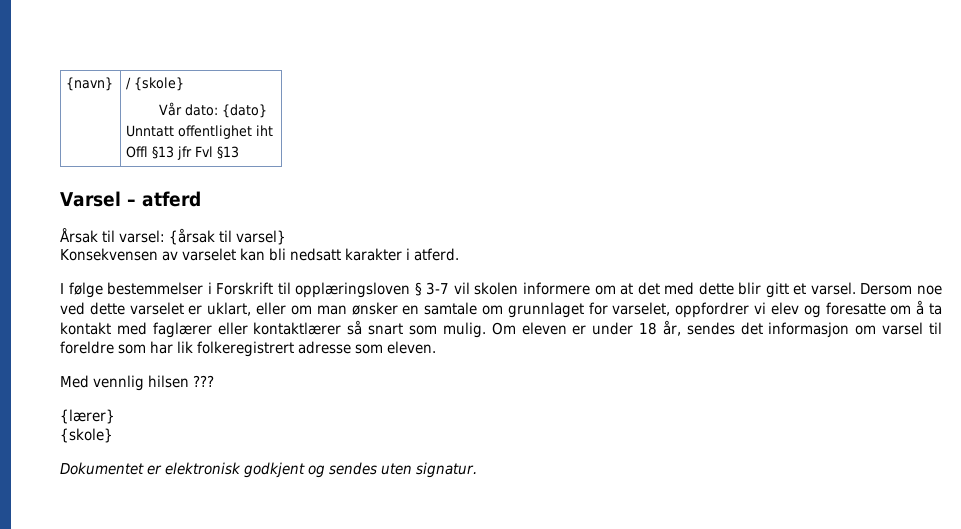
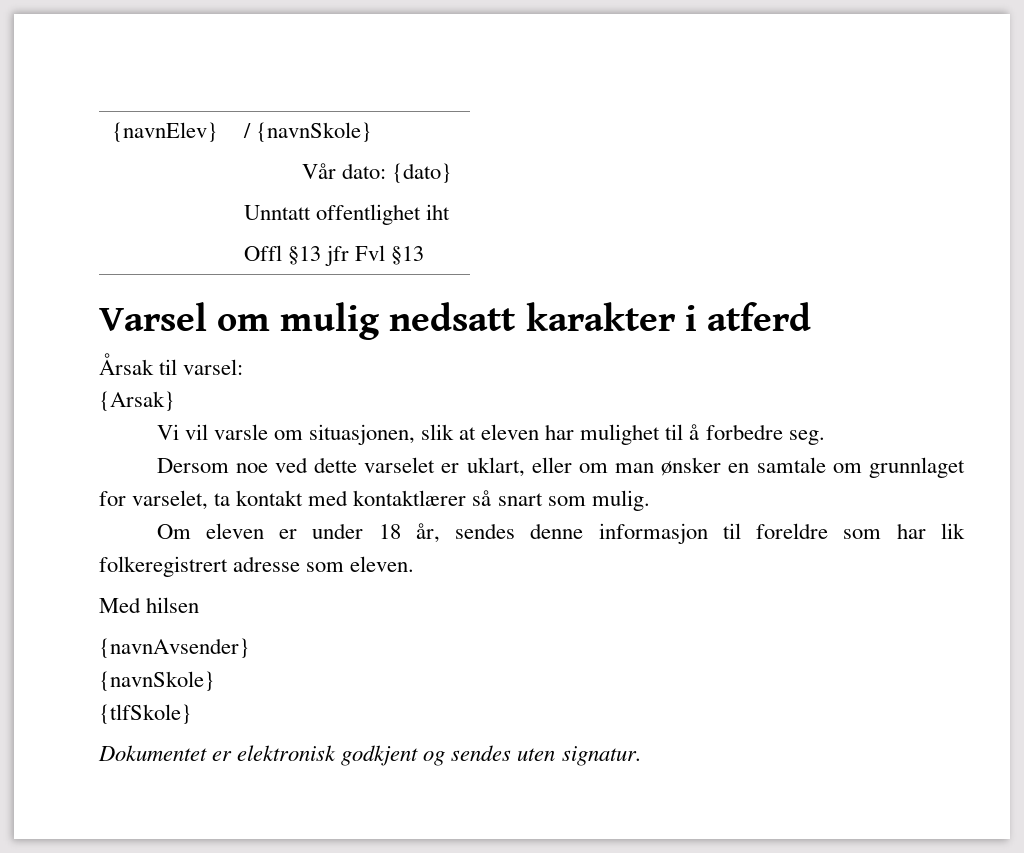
- {navn} | / {skole}
+ {navnElev} | / {navnSkole}
- Varsel – atferd
+ Varsel om mulig nedsatt karakter i atferd
- Årsak til varsel: {årsak til varsel}
- Konsekvensen av varselet kan bli nedsatt karakter i atferd.
- I følge bestemmelser i Forskrift til opplæringsloven § 3-7 vil skolen informere om at det med dette blir gitt et varsel. Dersom noe ved dette varselet er uklart, eller om man ønsker en samtale om grunnlaget for varselet, oppfordrer vi elev og foresatte om å ta kontakt med faglærer eller kontaktlærer så snart som mulig. Om eleven er under 18 år, sendes det informasjon om varsel til foreldre som har lik folkeregistrert adresse som eleven.
+ Årsak til varsel:
+ {Arsak}
+ Vi vil varsle om situasjonen, slik at eleven har mulighet til å forbedre seg.
+ Dersom noe ved dette varselet er uklart, eller om man ønsker en samtale om grunnlaget for varselet, ta kontakt med kontaktlærer så snart som mulig.
+ Om eleven er under 18 år, sendes denne informasjon til foreldre som har lik folkeregistrert adresse som eleven.
- Med vennlig hilsen ???
- {lærer}
- {skole}
+ Med hilsen
+ {navnAvsender}
+ {navnSkole}
+ {tlfSkole}

